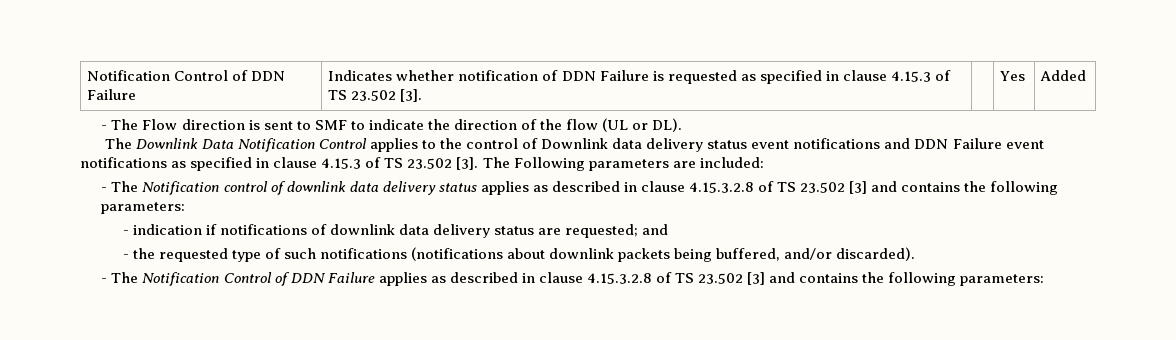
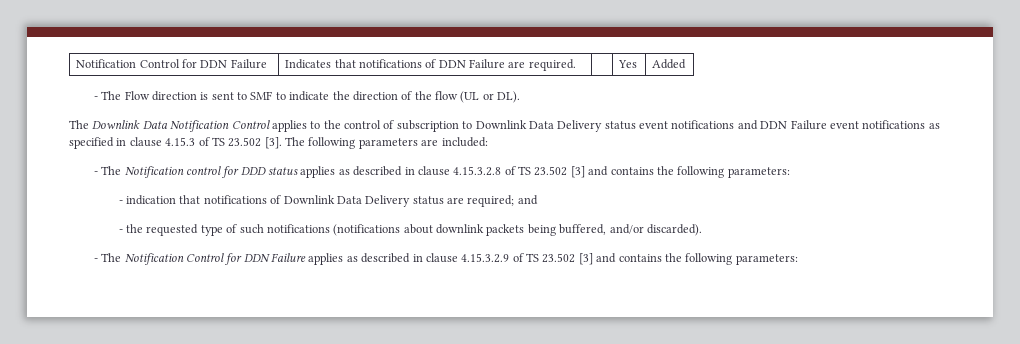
- Notification Control of DDN Failure | Indicates whether notification of DDN Failure is requested as specified in clause 4.15.3 of TS 23.502 [3]. | | Yes | Added
+ Notification Control for DDN Failure | Indicates that notifications of DDN Failure are required. | | Yes | Added
- The Downlink Data Notification Control applies to the control of Downlink data delivery status event notifications and DDN Failure event notifications as specified in clause 4.15.3 of TS 23.502 [3].
+ The Downlink Data Notification Control applies to the control of subscription to Downlink Data Delivery status event notifications and DDN Failure event notifications as specified in clause 4.15.3 of TS 23.502 [3].
- The Following parameters are included:
+ The following parameters are included:
- - The Notification control of downlink data delivery status applies as described in clause 4.15.3.2.8 of TS 23.502 [3] and contains the following parameters:
+ - The Notification control for DDD status applies as described in clause 4.15.3.2.8 of TS 23.502 [3] and contains the following parameters:
- - indication if notifications of downlink data delivery status are requested; and
+ - indication that notifications of Downlink Data Delivery status are required; and
- - The Notification Control of DDN Failure applies as described in clause 4.15.3.2.8 of TS 23.502 [3] and contains the following parameters:
+ - The Notification Control for DDN Failure applies as described in clause 4.15.3.2.9 of TS 23.502 [3] and contains the following parameters:

